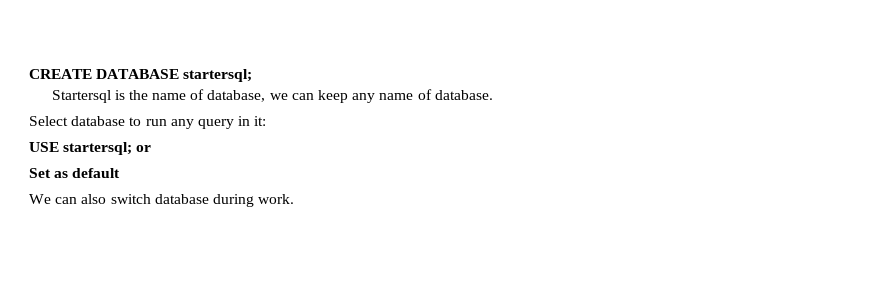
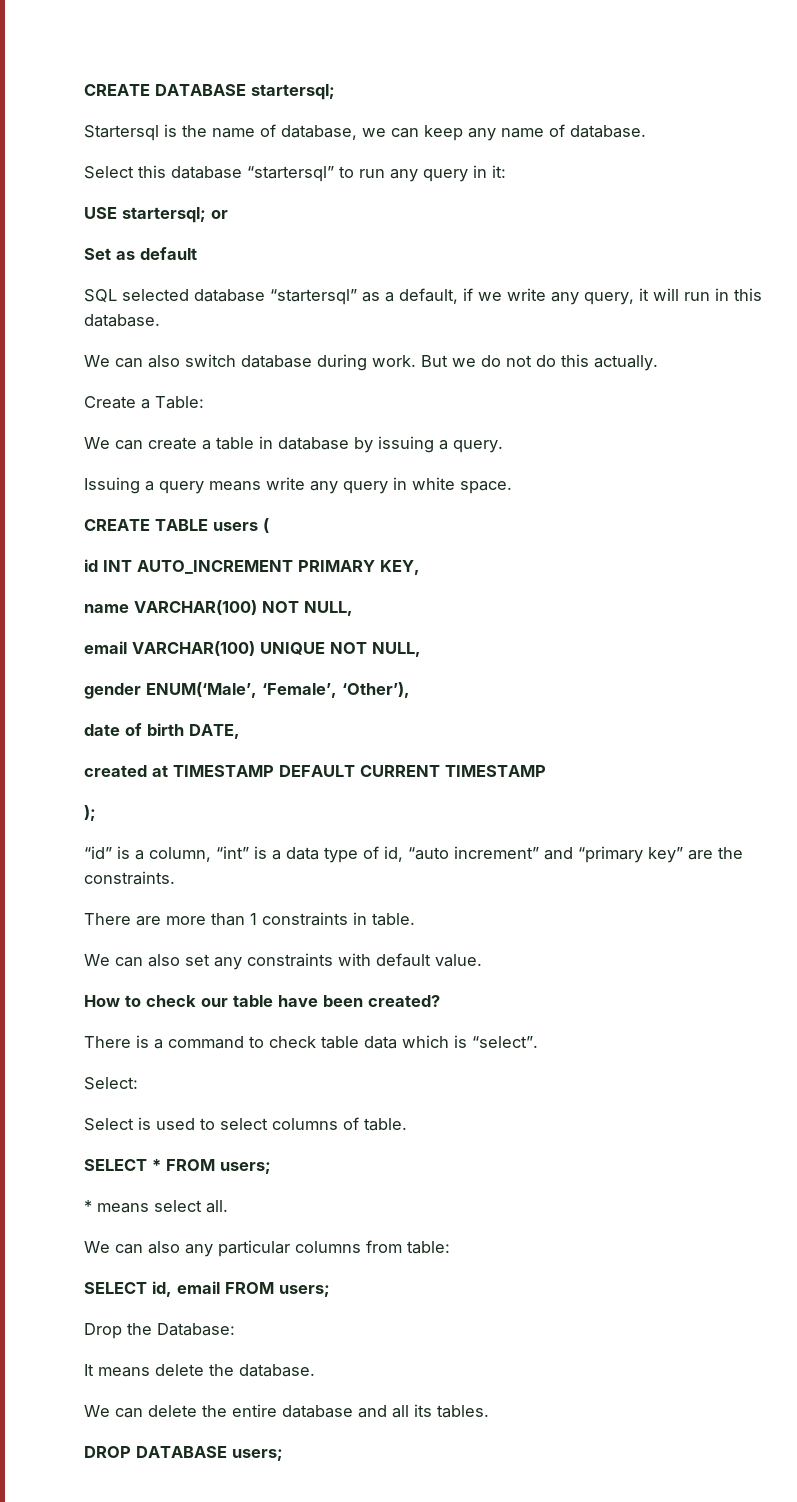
- Select database to run any query in it:
+ Select this database “startersql” to run any query in it:
+ SQL selected database “startersql” as a default, if we write any query, it will run in this database.
+ But we do not do this actually.
+ Create a Table:
+ We can create a table in database by issuing a query.
+ Issuing a query means write any query in white space.
+ CREATE TABLE users (
+ id INT AUTO_INCREMENT PRIMARY KEY,
+ name VARCHAR(100) NOT NULL,
+ email VARCHAR(100) UNIQUE NOT NULL,
+ gender ENUM(‘Male’, ‘Female’, ‘Other’),
+ date of birth DATE,
+ created at TIMESTAMP DEFAULT CURRENT TIMESTAMP
+ );
+ “id” is a column, “int” is a data type of id, “auto increment” and “primary key” are the constraints.
+ There are more than 1 constraints in table.
+ We can also set any constraints with default value.
+ How to check our table have been created?
+ There is a command to check table data which is “select”.
+ Select:
+ Select is used to select columns of table.
+ SELECT * FROM users;
+ * means select all.
+ We can also any particular columns from table:
+ SELECT id, email FROM users;
+ Drop the Database:
+ It means delete the database.
+ We can delete the entire database and all its tables.
+ DROP DATABASE users;

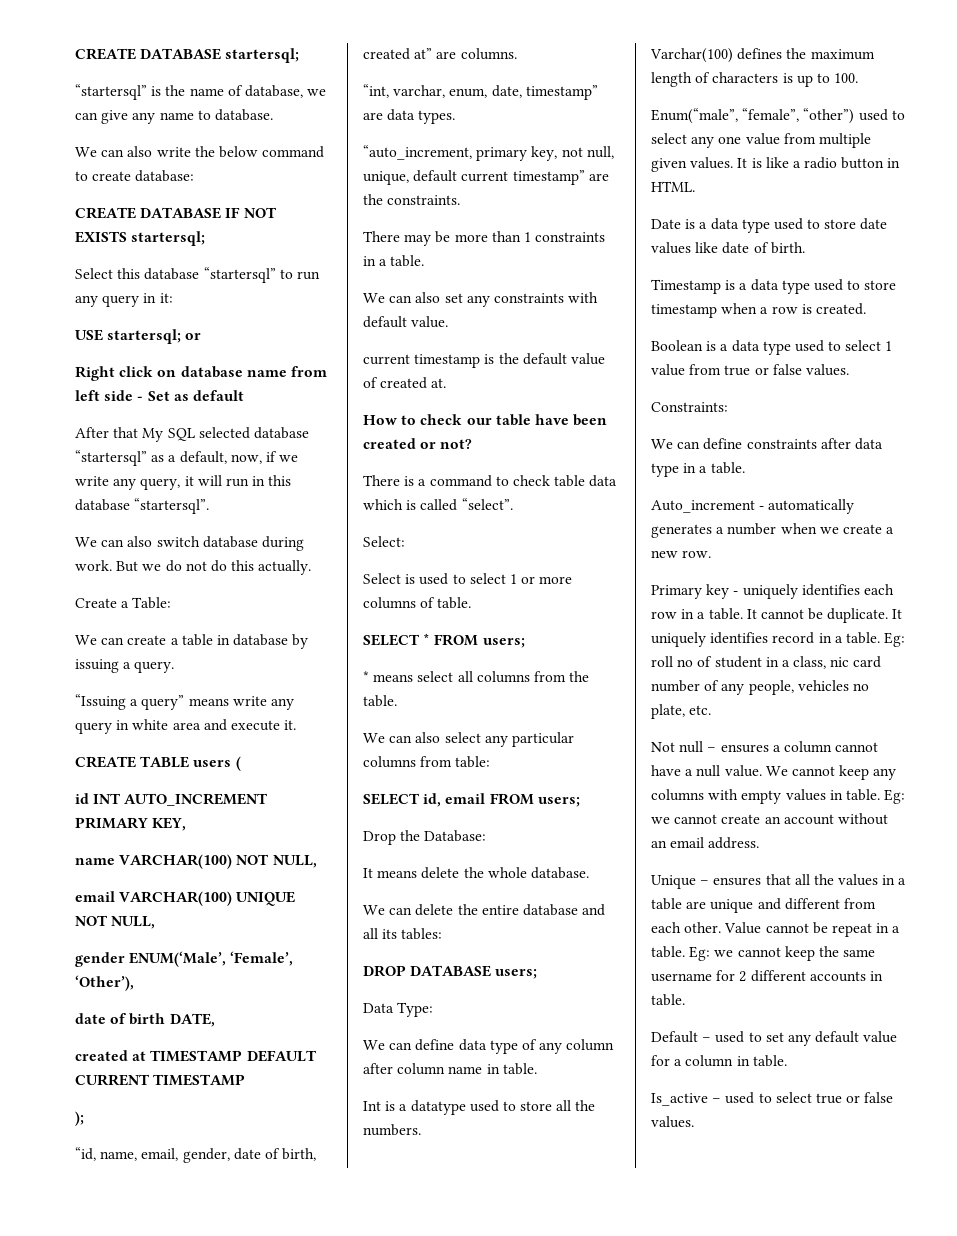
- Startersql is the name of database, we can keep any name of database.
+ “startersql” is the name of database, we can give any name to database.
+ We can also write the below command to create database:
+ CREATE DATABASE IF NOT EXISTS startersql;
- Set as default
+ Right click on database name from left side - Set as default
- SQL selected database “startersql” as a default, if we write any query, it will run in this database.
+ After that My SQL selected database “startersql” as a default, now, if we write any query, it will run in this database “startersql”.
- Issuing a query means write any query in white space.
+ “Issuing a query” means write any query in white area and execute it.
- “id” is a column, “int” is a data type of id, “auto increment” and “primary key” are the constraints.
+ “id, name, email, gender, date of birth, created at” are columns.
+ “int, varchar, enum, date, timestamp” are data types.
+ “auto_increment, primary key, not null, unique, default current timestamp” are the constraints.
- There are more than 1 constraints in table.
+ There may be more than 1 constraints in a table.
+ current timestamp is the default value of created at.
- How to check our table have been created?
+ How to check our table have been created or not?
- There is a command to check table data which is “select”.
+ There is a command to check table data which is called “select”.
- Select is used to select columns of table.
+ Select is used to select 1 or more columns of table.
- * means select all.
- We can also any particular columns from table:
+ * means select all columns from the table.
+ We can also select any particular columns from table:
- It means delete the database.
+ It means delete the whole database.
- We can delete the entire database and all its tables.
+ We can delete the entire database and all its tables:
+ Data Type:
+ We can define data type of any column after column name in table.
+ Int is a datatype used to store all the numbers.
+ Varchar(100) defines the maximum length of characters is up to 100.
+ Enum(“male”, “female”, “other”) used to select any one value from multiple given values. It is like a radio button in HTML.
+ Date is a data type used to store date values like date of birth.
+ Timestamp is a data type used to store timestamp when a row is created.
+ Boolean is a data type used to select 1 value from true or false values.
+ Constraints:
+ We can define constraints after data type in a table.
+ Auto_increment - automatically generates a number when we create a new row.
+ Primary key - uniquely identifies each row in a table. It cannot be duplicate. It uniquely identifies record in a table. Eg: roll no of student in a class, nic card number of any people, vehicles no plate, etc.
+ Not null – ensures a column cannot have a null value. We cannot keep any columns with empty values in table. Eg: we cannot create an account without an email address.
+ Unique – ensures that all the values in a table are unique and different from each other. Value cannot be repeat in a table. Eg: we cannot keep the same username for 2 different accounts in table.
+ Default – used to set any default value for a column in table.
+ Is_active – used to select true or false values.

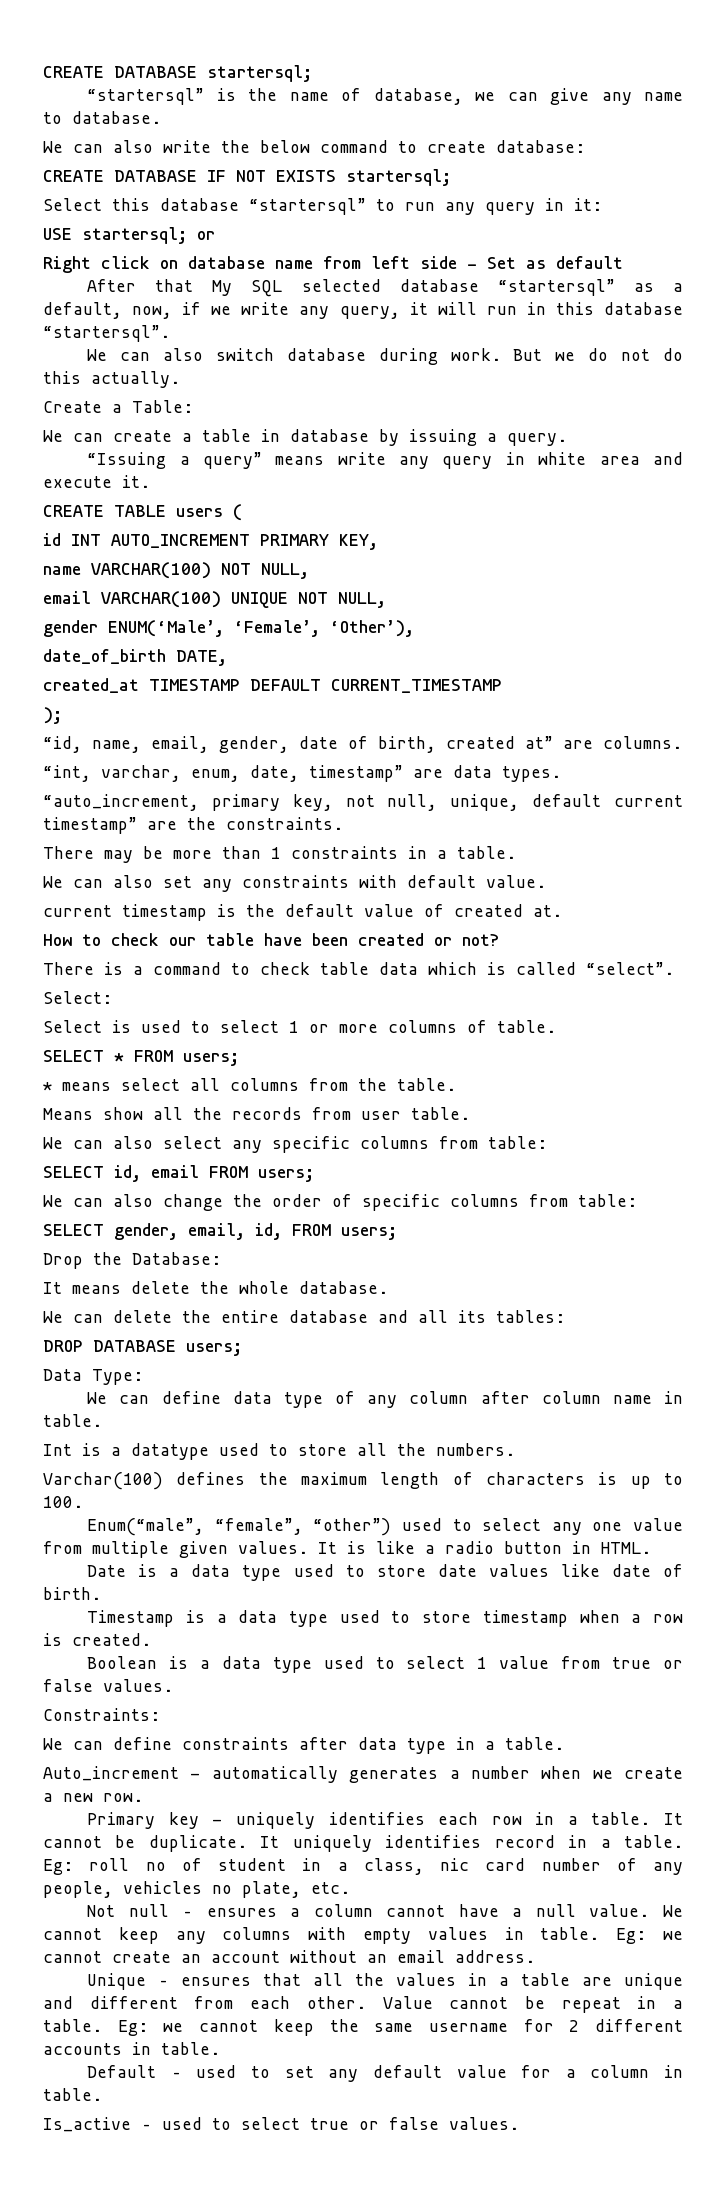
- date of birth DATE,
- created at TIMESTAMP DEFAULT CURRENT TIMESTAMP
+ date_of_birth DATE,
+ created_at TIMESTAMP DEFAULT CURRENT_TIMESTAMP
+ Means show all the records from user table.
- We can also select any particular columns from table:
+ We can also select any specific columns from table:
+ We can also change the order of specific columns from table:
+ SELECT gender, email, id, FROM users;

